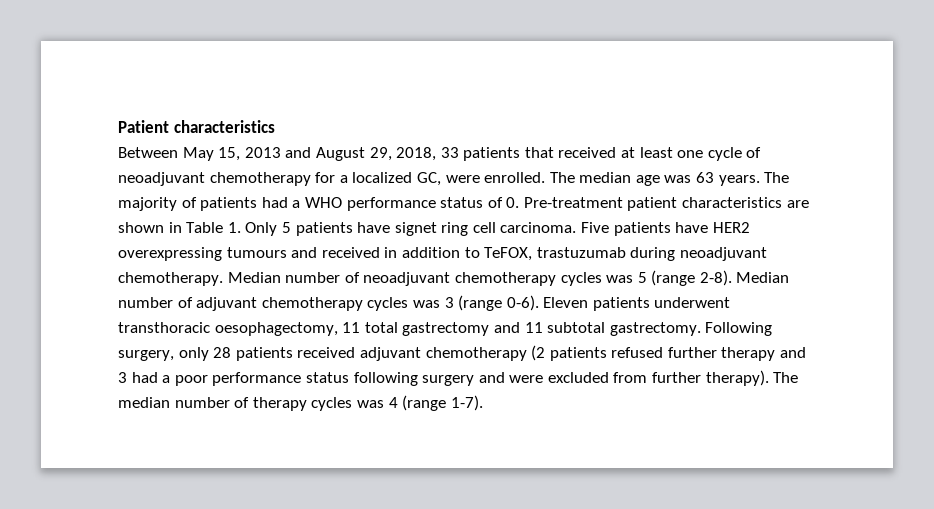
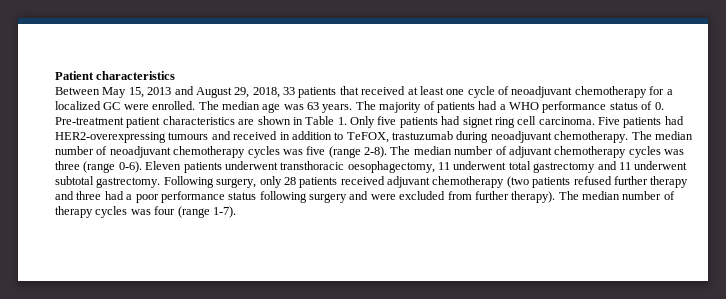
- Between May 15, 2013 and August 29, 2018, 33 patients that received at least one cycle of neoadjuvant chemotherapy for a localized GC, were enrolled.
+ Between May 15, 2013 and August 29, 2018, 33 patients that received at least one cycle of neoadjuvant chemotherapy for a localized GC were enrolled.
- The majority of patients had a WHO performance status of 0. Pre-treatment patient characteristics are shown in Table 1. Only 5 patients have signet ring cell carcinoma.
+ The majority of patients had a WHO performance status of 0. Pre-treatment patient characteristics are shown in Table 1. Only five patients had signet ring cell carcinoma.
- Five patients have HER2 overexpressing tumours and received in addition to TeFOX, trastuzumab during neoadjuvant chemotherapy.
+ Five patients had HER2-overexpressing tumours and received in addition to TeFOX, trastuzumab during neoadjuvant chemotherapy.
- Median number of neoadjuvant chemotherapy cycles was 5 (range 2-8).
+ The median number of neoadjuvant chemotherapy cycles was five (range 2-8).
- Median number of adjuvant chemotherapy cycles was 3 (range 0-6).
+ The median number of adjuvant chemotherapy cycles was three (range 0-6).
- Eleven patients underwent transthoracic oesophagectomy, 11 total gastrectomy and 11 subtotal gastrectomy.
+ Eleven patients underwent transthoracic oesophagectomy, 11 underwent total gastrectomy and 11 underwent subtotal gastrectomy.
- Following surgery, only 28 patients received adjuvant chemotherapy (2 patients refused further therapy and 3 had a poor performance status following surgery and were excluded from further therapy).
+ Following surgery, only 28 patients received adjuvant chemotherapy (two patients refused further therapy and three had a poor performance status following surgery and were excluded from further therapy).
- The median number of therapy cycles was 4 (range 1-7).
+ The median number of therapy cycles was four (range 1-7).

